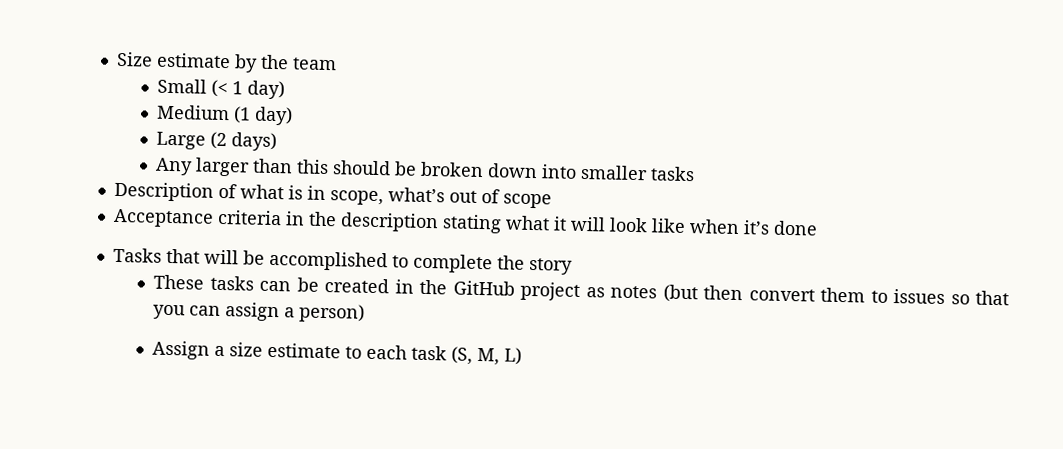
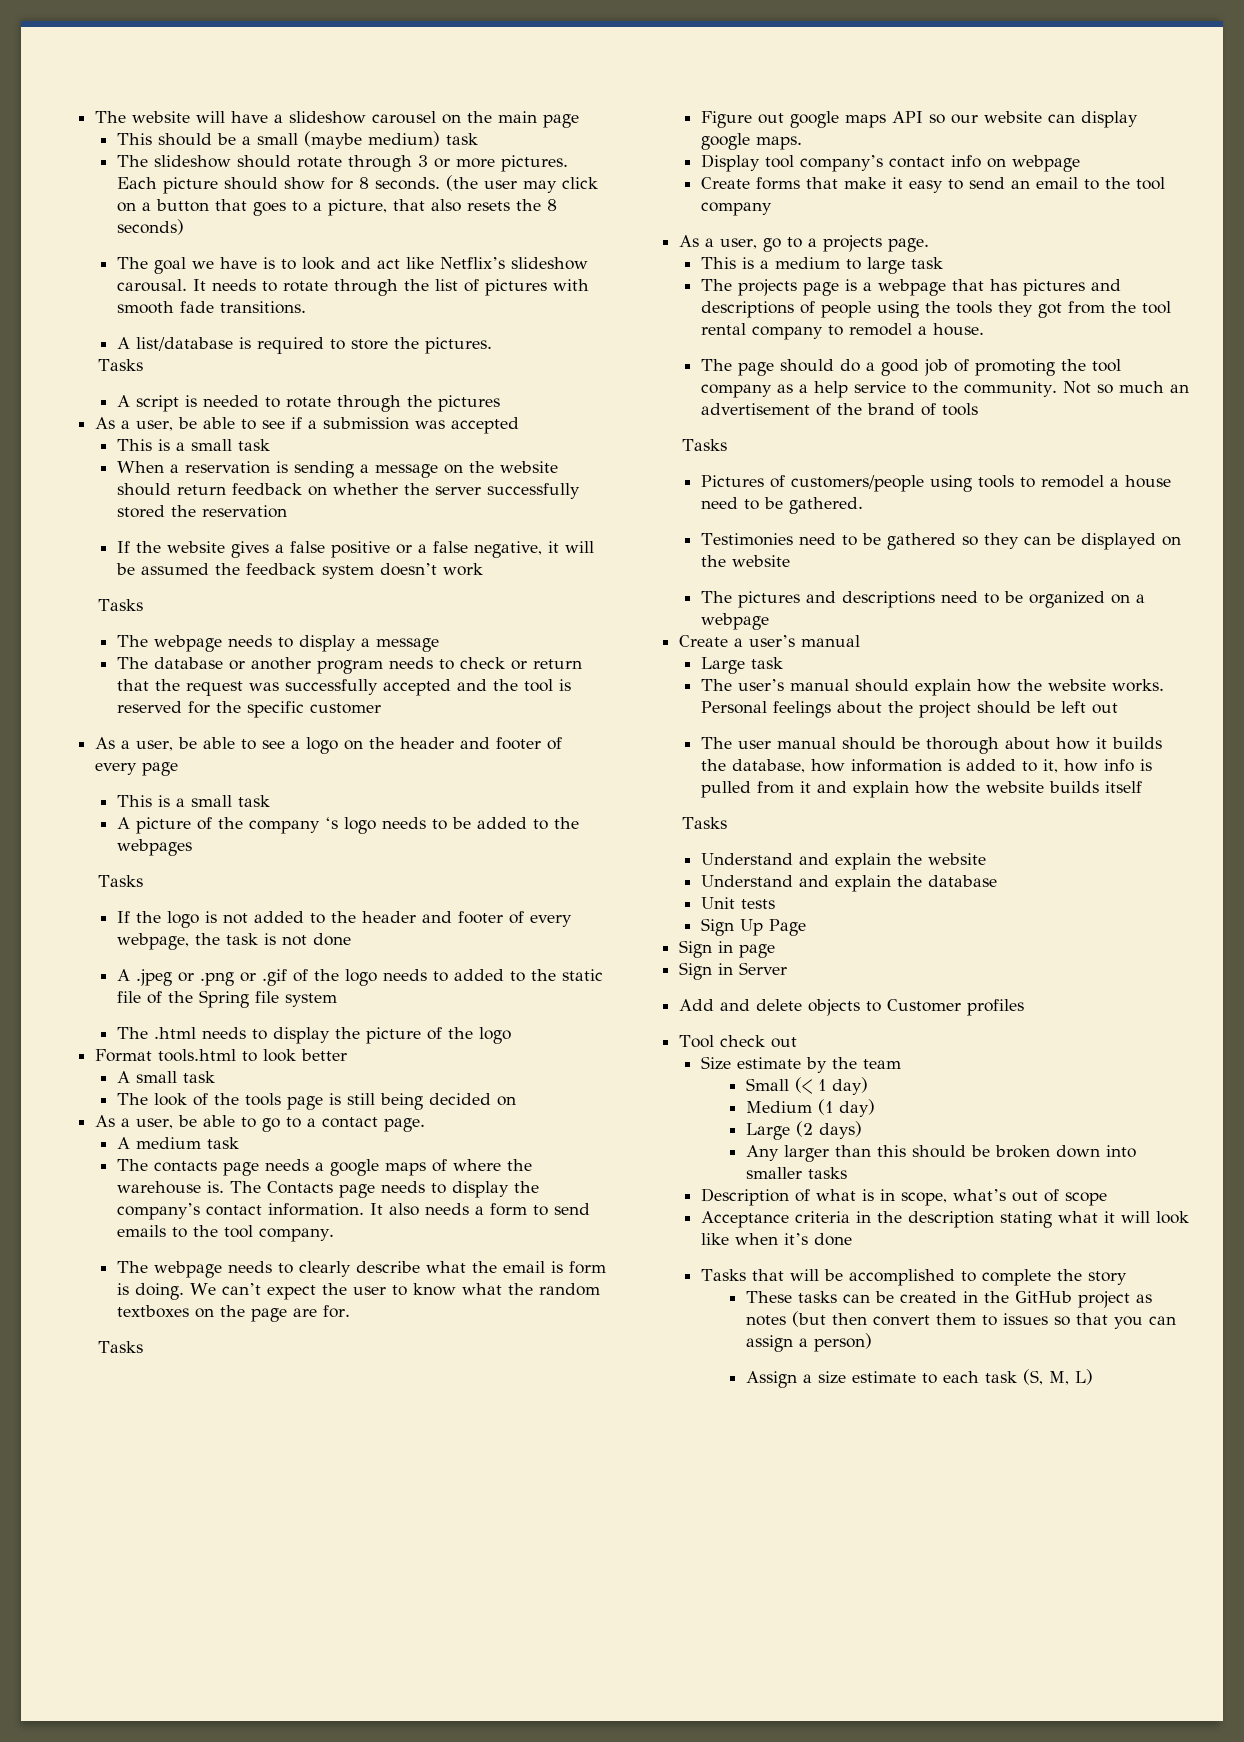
+ The website will have a slideshow carousel on the main page
+ This should be a small (maybe medium) task
+ The slideshow should rotate through 3 or more pictures. Each picture should show for 8 seconds. (the user may click on a button that goes to a picture, that also resets the 8 seconds)
+ The goal we have is to look and act like Netflix’s slideshow carousal. It needs to rotate through the list of pictures with smooth fade transitions.
+ A list/database is required to store the pictures.
+ Tasks
+ A script is needed to rotate through the pictures
+ As a user, be able to see if a submission was accepted
+ This is a small task
+ When a reservation is sending a message on the website should return feedback on whether the server successfully stored the reservation
+ If the website gives a false positive or a false negative, it will be assumed the feedback system doesn’t work
+ Tasks
+ The webpage needs to display a message
+ The database or another program needs to check or return that the request was successfully accepted and the tool is reserved for the specific customer
+ As a user, be able to see a logo on the header and footer of every page
+ This is a small task
+ A picture of the company ‘s logo needs to be added to the webpages
+ Tasks
+ If the logo is not added to the header and footer of every webpage, the task is not done
+ A .jpeg or .png or .gif of the logo needs to added to the static file of the Spring file system
+ The .html needs to display the picture of the logo
+ Format tools.html to look better
+ A small task
+ The look of the tools page is still being decided on
+ As a user, be able to go to a contact page.
+ A medium task
+ The contacts page needs a google maps of where the warehouse is. The Contacts page needs to display the company’s contact information. It also needs a form to send emails to the tool company.
+ The webpage needs to clearly describe what the email is form is doing. We can’t expect the user to know what the random textboxes on the page are for.
+ Tasks
+ Figure out google maps API so our website can display google maps.
+ Display tool company’s contact info on webpage
+ Create forms that make it easy to send an email to the tool company
+ As a user, go to a projects page.
+ This is a medium to large task
+ The projects page is a webpage that has pictures and descriptions of people using the tools they got from the tool rental company to remodel a house.
+ The page should do a good job of promoting the tool company as a help service to the community. Not so much an advertisement of the brand of tools
+ Tasks
+ Pictures of customers/people using tools to remodel a house need to be gathered.
+ Testimonies need to be gathered so they can be displayed on the website
+ The pictures and descriptions need to be organized on a webpage
+ Create a user’s manual
+ Large task
+ The user’s manual should explain how the website works. Personal feelings about the project should be left out
+ The user manual should be thorough about how it builds the database, how information is added to it, how info is pulled from it and explain how the website builds itself
+ Tasks
+ Understand and explain the website
+ Understand and explain the database
+ Unit tests
+ Sign Up Page
+ Sign in page
+ Sign in Server
+ Add and delete objects to Customer profiles
+ Tool check out

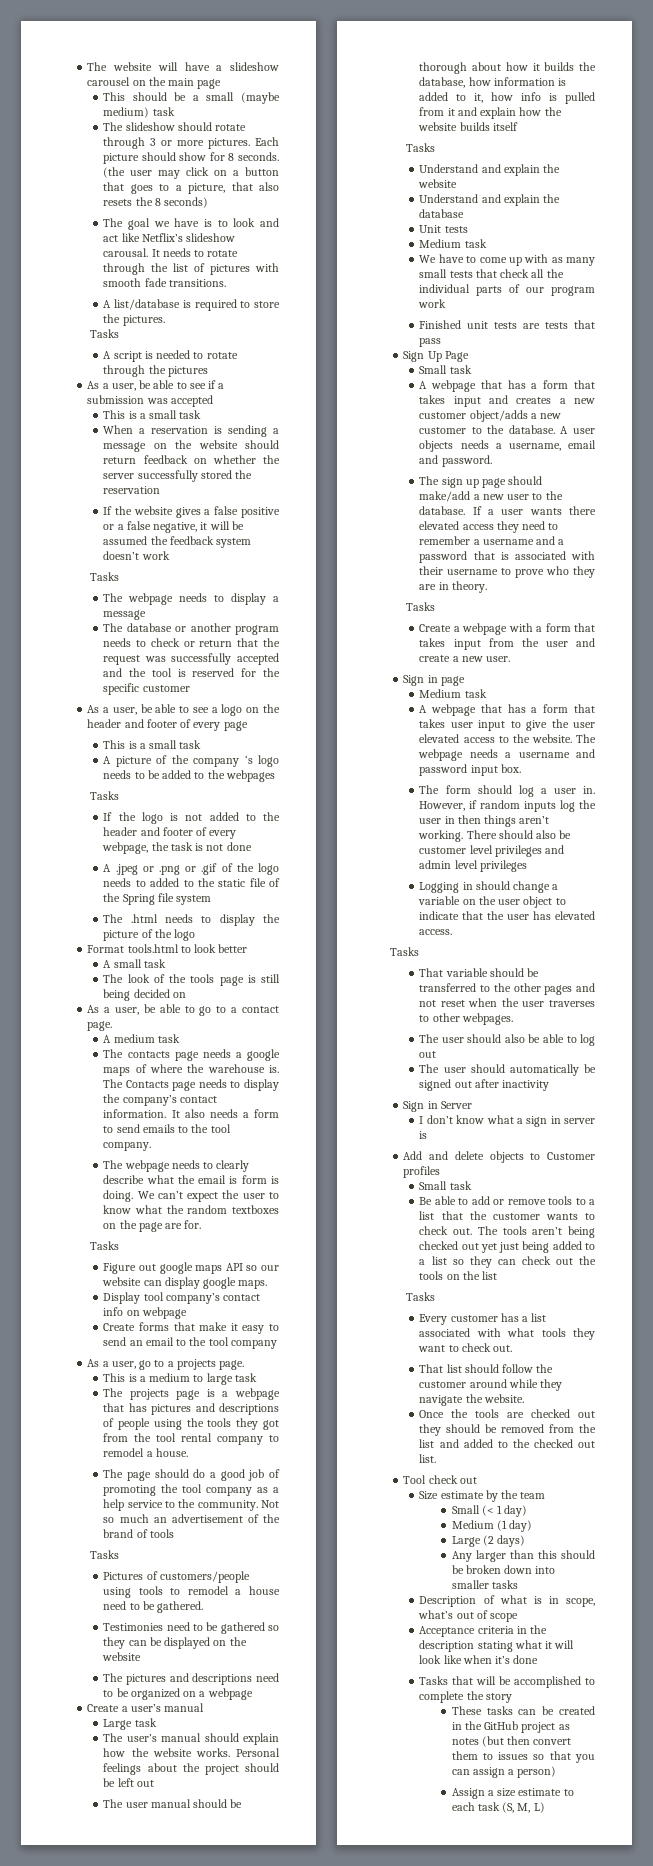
  Unit tests
+ Medium task
+ We have to come up with as many small tests that check all the individual parts of our program work
+ Finished unit tests are tests that pass
  Sign Up Page
+ Small task
+ A webpage that has a form that takes input and creates a new customer object/adds a new customer to the database. A user objects needs a username, email and password.
+ The sign up page should make/add a new user to the database. If a user wants there elevated access they need to remember a username and a password that is associated with their username to prove who they are in theory.
+ Tasks
+ Create a webpage with a form that takes input from the user and create a new user.
  Sign in page
+ Medium task
+ A webpage that has a form that takes user input to give the user elevated access to the website. The webpage needs a username and password input box.
+ The form should log a user in. However, if random inputs log the user in then things aren’t working. There should also be customer level privileges and admin level privileges
+ Logging in should change a variable on the user object to indicate that the user has elevated access.
+ Tasks
+ That variable should be transferred to the other pages and not reset when the user traverses to other webpages.
+ The user should also be able to log out
+ The user should automatically be signed out after inactivity
  Sign in Server
+ I don’t know what a sign in server is
  Add and delete objects to Customer profiles
+ Small task
+ Be able to add or remove tools to a list that the customer wants to check out. The tools aren’t being checked out yet just being added to a list so they can check out the tools on the list
+ Tasks
+ Every customer has a list associated with what tools they want to check out.
+ That list should follow the customer around while they navigate the website.
+ Once the tools are checked out they should be removed from the list and added to the checked out list.

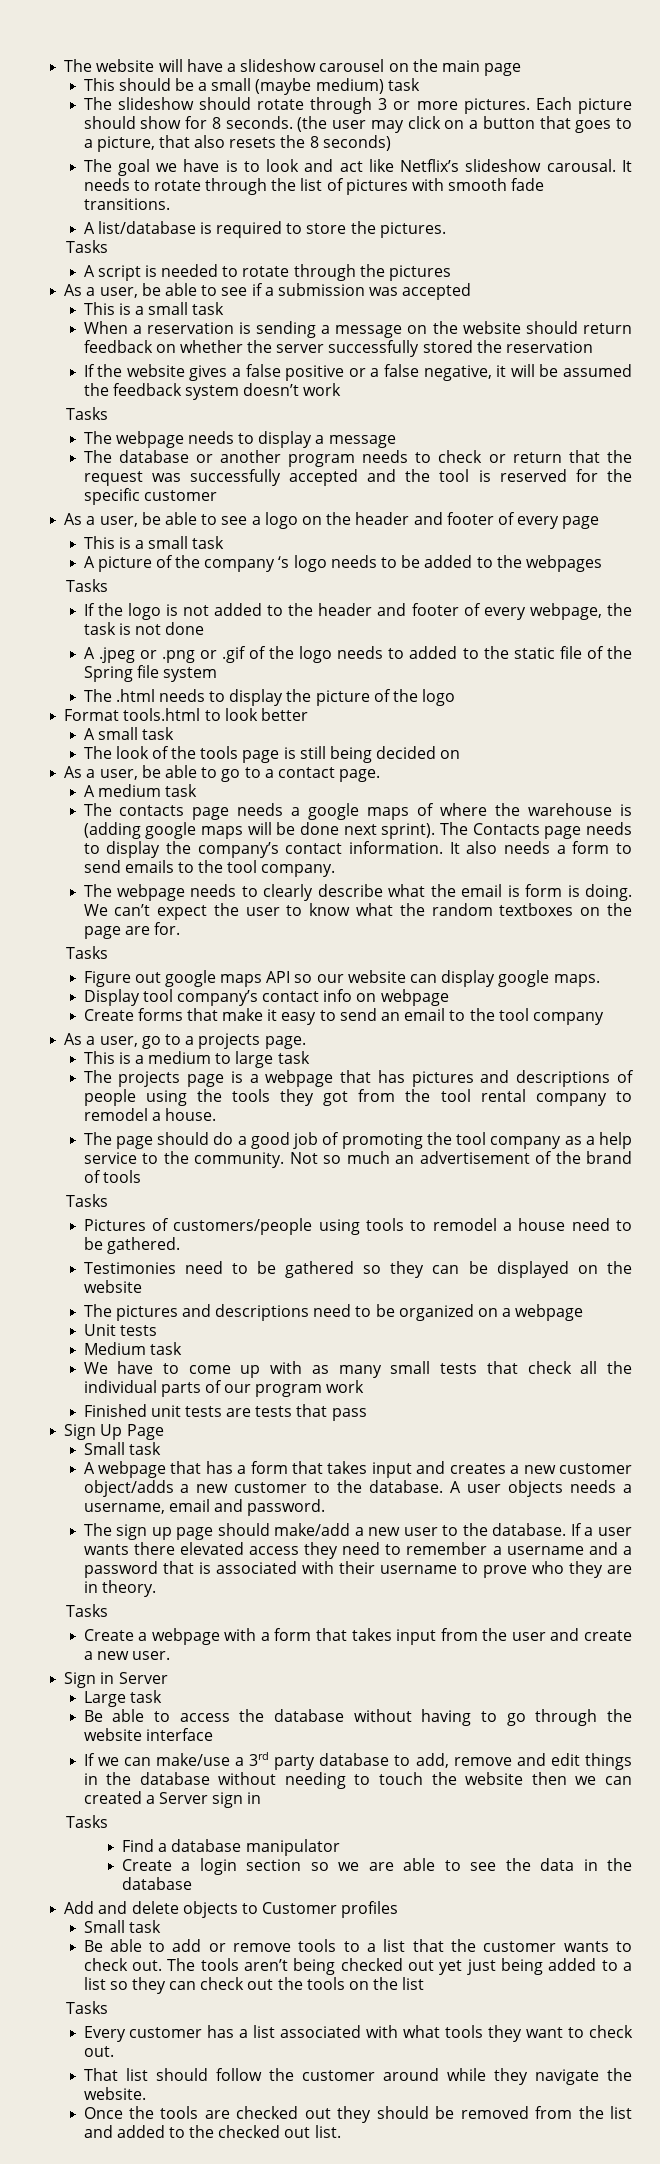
- The contacts page needs a google maps of where the warehouse is.
+ The contacts page needs a google maps of where the warehouse is (adding google maps will be done next sprint).
- Create a user’s manual
- Large task
- The user’s manual should explain how the website works. Personal feelings about the project should be left out
- The user manual should be thorough about how it builds the database, how information is added to it, how info is pulled from it and explain how the website builds itself
- Tasks
- Understand and explain the website
- Understand and explain the database
- Sign in page
- Medium task
- A webpage that has a form that takes user input to give the user elevated access to the website. The webpage needs a username and password input box.
- The form should log a user in. However, if random inputs log the user in then things aren’t working. There should also be customer level privileges and admin level privileges
- Logging in should change a variable on the user object to indicate that the user has elevated access.
+ Sign in Server
+ Large task
+ Be able to access the database without having to go through the website interface
+ If we can make/use a 3rd party database to add, remove and edit things in the database without needing to touch the website then we can created a Server sign in
  Tasks
- That variable should be transferred to the other pages and not reset when the user traverses to other webpages.
- The user should also be able to log out
- The user should automatically be signed out after inactivity
- Sign in Server
- I don’t know what a sign in server is
+ Find a database manipulator
+ Create a login section so we are able to see the data in the database
- Tool check out
- Size estimate by the team
- Small (< 1 day)
- Medium (1 day)
- Large (2 days)
- Any larger than this should be broken down into smaller tasks
- Description of what is in scope, what’s out of scope
- Acceptance criteria in the description stating what it will look like when it’s done
- Tasks that will be accomplished to complete the story
- These tasks can be created in the GitHub project as notes (but then convert them to issues so that you can assign a person)
- Assign a size estimate to each task (S, M, L)

